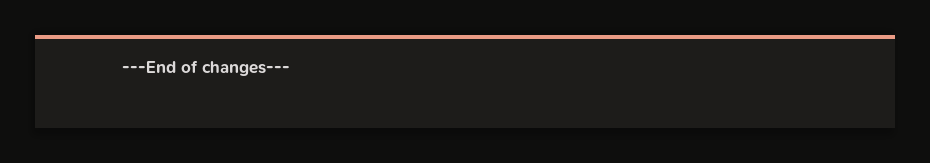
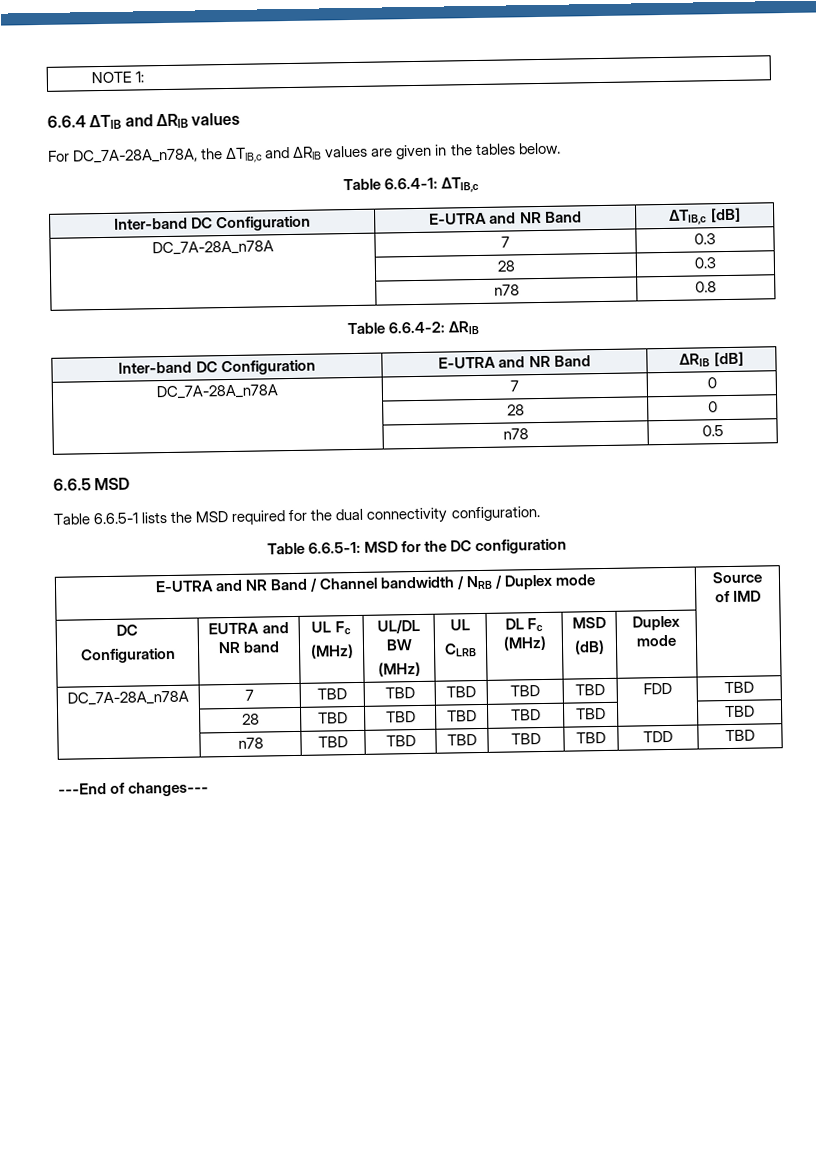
+ NOTE 1:
+ 6.6.4 ∆TIB and ∆RIB values
+ For DC_7A-28A_n78A, the ΔTIB,c and ΔRIB values are given in the tables below.
+ Table 6.6.4-1: ΔTIB,c
+ Inter-band DC Configuration | E-UTRA and NR Band | ΔTIB,c [dB]
+ DC_7A-28A_n78A | 7 | 0.3
+ | 28 | 0.3
+ | n78 | 0.8
+ Table 6.6.4-2: ΔRIB
+ Inter-band DC Configuration | E-UTRA and NR Band | ΔRIB [dB]
+ DC_7A-28A_n78A | 7 | 0
+ | 28 | 0
+ | n78 | 0.5
+ 6.6.5 MSD
+ Table 6.6.5-1 lists the MSD required for the dual connectivity configuration.
+ Table 6.6.5-1: MSD for the DC configuration
+ E-UTRA and NR Band / Channel bandwidth / NRB / Duplex mode | Source of IMD
+ DC
+ Configuration | EUTRA and NR band | UL Fc
+ (MHz) | UL/DL BW
+ (MHz) | UL
+ CLRB | DL Fc (MHz) | MSD
+ (dB) | Duplex mode |
+ DC_7A-28A_n78A | 7 | TBD | TBD | TBD | TBD | TBD | FDD | TBD
+ | 28 | TBD | TBD | TBD | TBD | TBD | | TBD
+ | n78 | TBD | TBD | TBD | TBD | TBD | TDD | TBD

